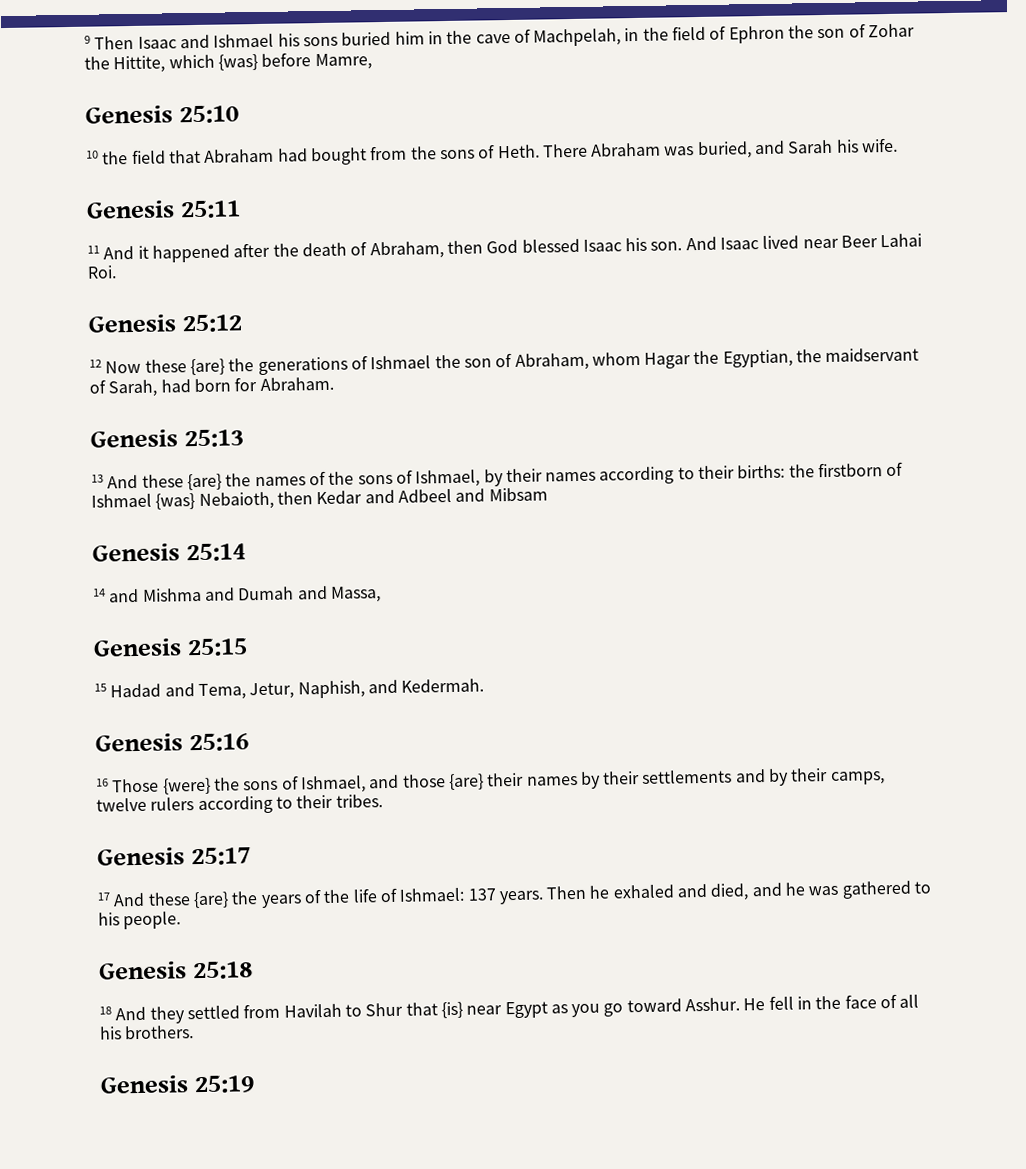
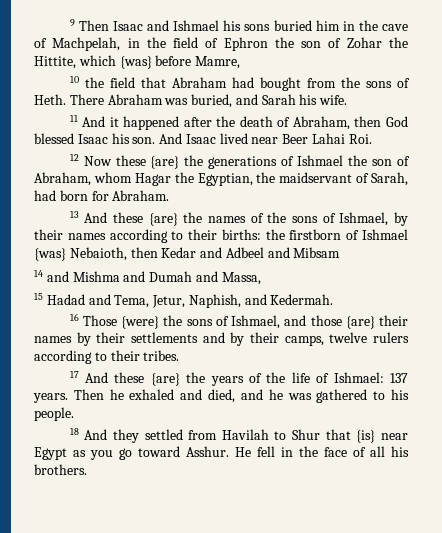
- Genesis 25:10
- Genesis 25:11
- Genesis 25:12
- Genesis 25:13
- Genesis 25:14
- Genesis 25:15
- Genesis 25:16
- Genesis 25:17
- Genesis 25:18
- Genesis 25:19

